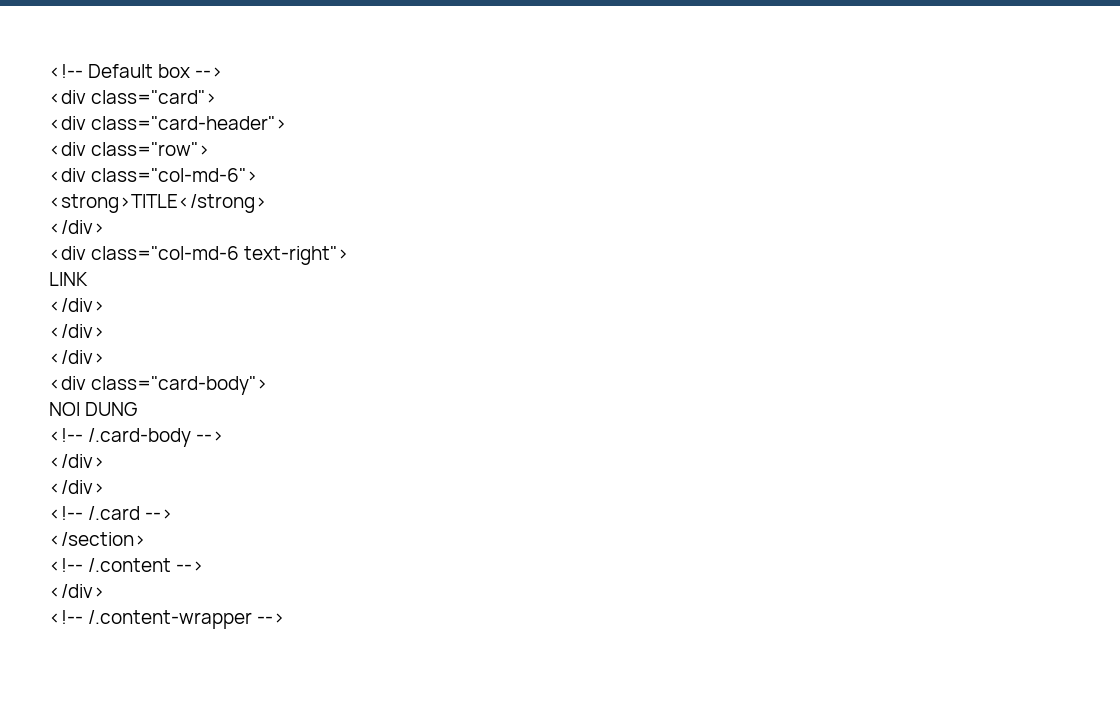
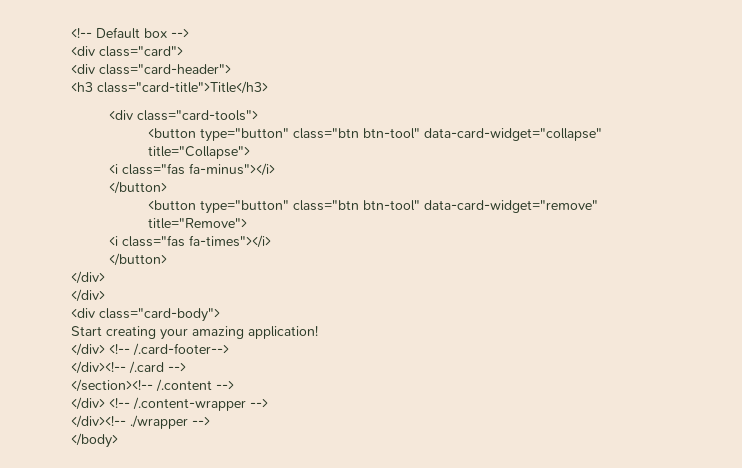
- <div class="row">
- <div class="col-md-6">
- <strong>TITLE</strong>
- </div>
- <div class="col-md-6 text-right">
- LINK
- </div>
+ <h3 class="card-title">Title</h3>
+ <div class="card-tools">
+ <button type="button" class="btn btn-tool" data-card-widget="collapse" title="Collapse">
+ <i class="fas fa-minus"></i>
+ </button>
+ <button type="button" class="btn btn-tool" data-card-widget="remove" title="Remove">
+ <i class="fas fa-times"></i>
+ </button>
  </div>
  </div>
  <div class="card-body">
- NOI DUNG
- <!-- /.card-body -->
- </div>
- </div>
- <!-- /.card -->
+ Start creating your amazing application!
+ </div> <!-- /.card-footer-->
+ </div><!-- /.card -->
- </section>
- <!-- /.content -->
- </div>
- <!-- /.content-wrapper -->
+ </section><!-- /.content -->
+ </div> <!-- /.content-wrapper -->
+ </div><!-- ./wrapper -->
+ </body>

